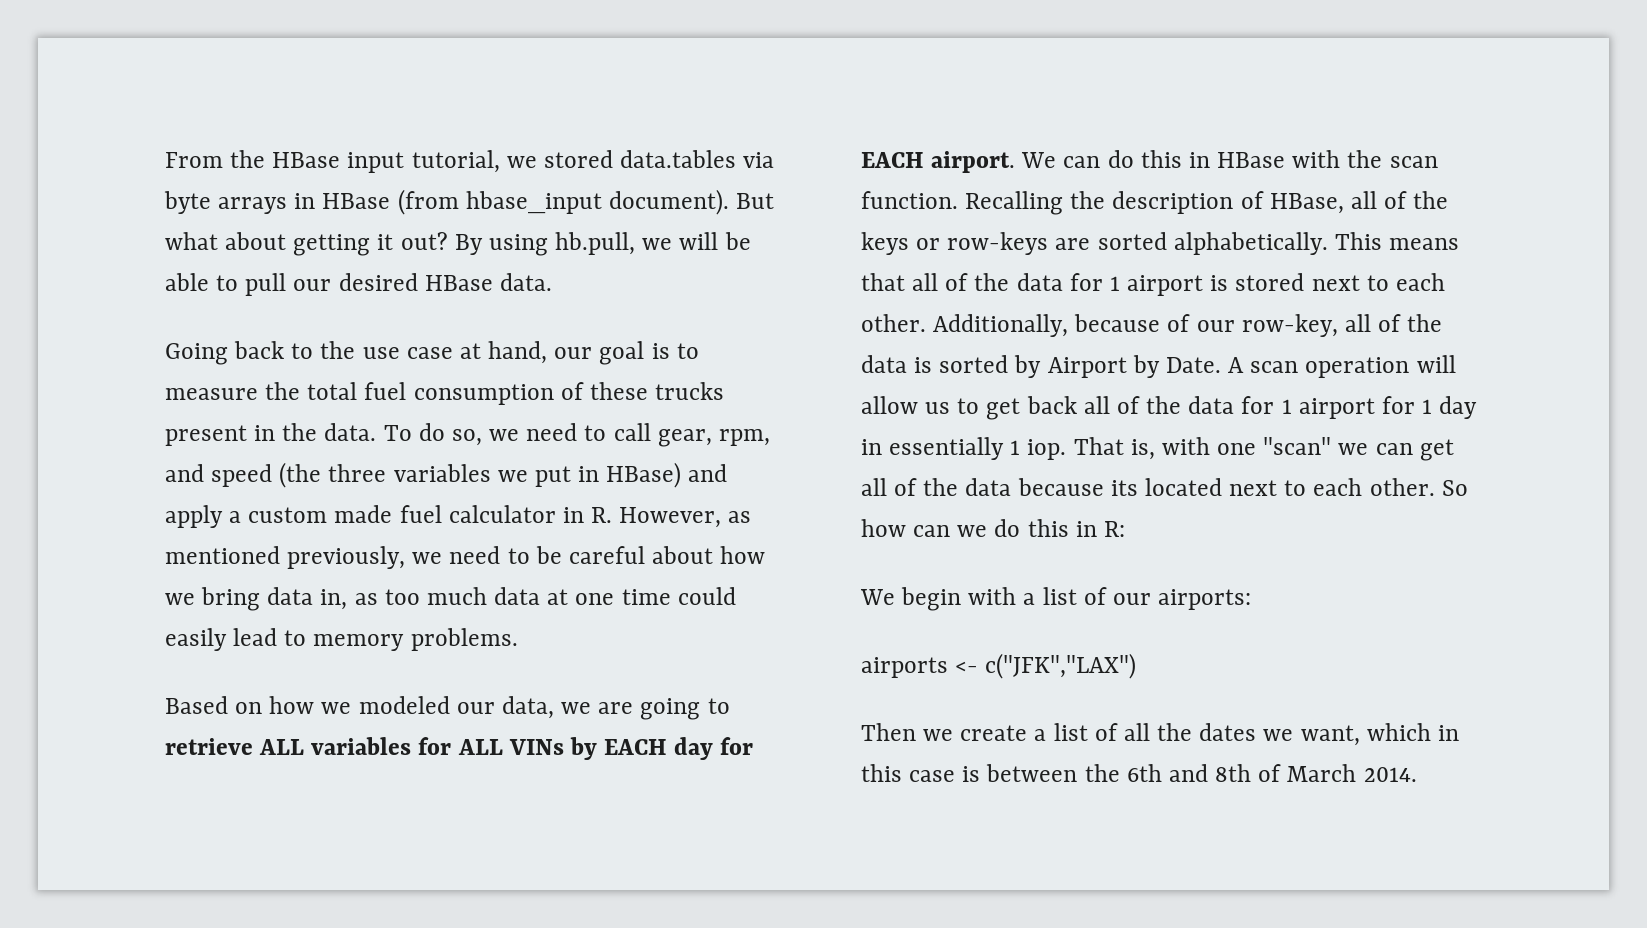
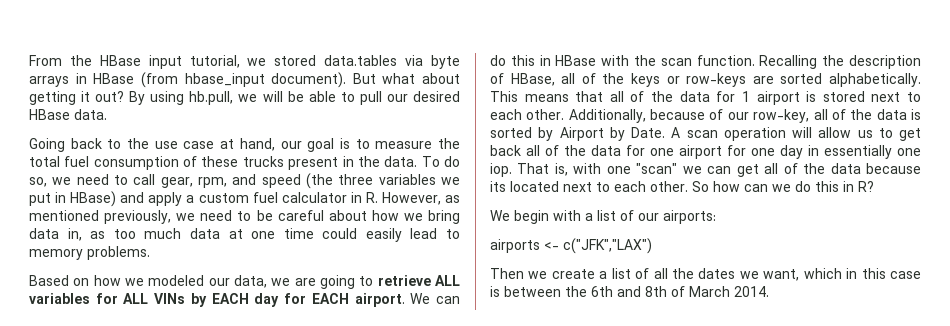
- To do so, we need to call gear, rpm, and speed (the three variables we put in HBase) and apply a custom made fuel calculator in R. However, as mentioned previously, we need to be careful about how we bring data in, as too much data at one time could easily lead to memory problems.
+ To do so, we need to call gear, rpm, and speed (the three variables we put in HBase) and apply a custom fuel calculator in R. However, as mentioned previously, we need to be careful about how we bring data in, as too much data at one time could easily lead to memory problems.
- A scan operation will allow us to get back all of the data for 1 airport for 1 day in essentially 1 iop.
+ A scan operation will allow us to get back all of the data for one airport for one day in essentially one iop.
- So how can we do this in R:
+ So how can we do this in R?

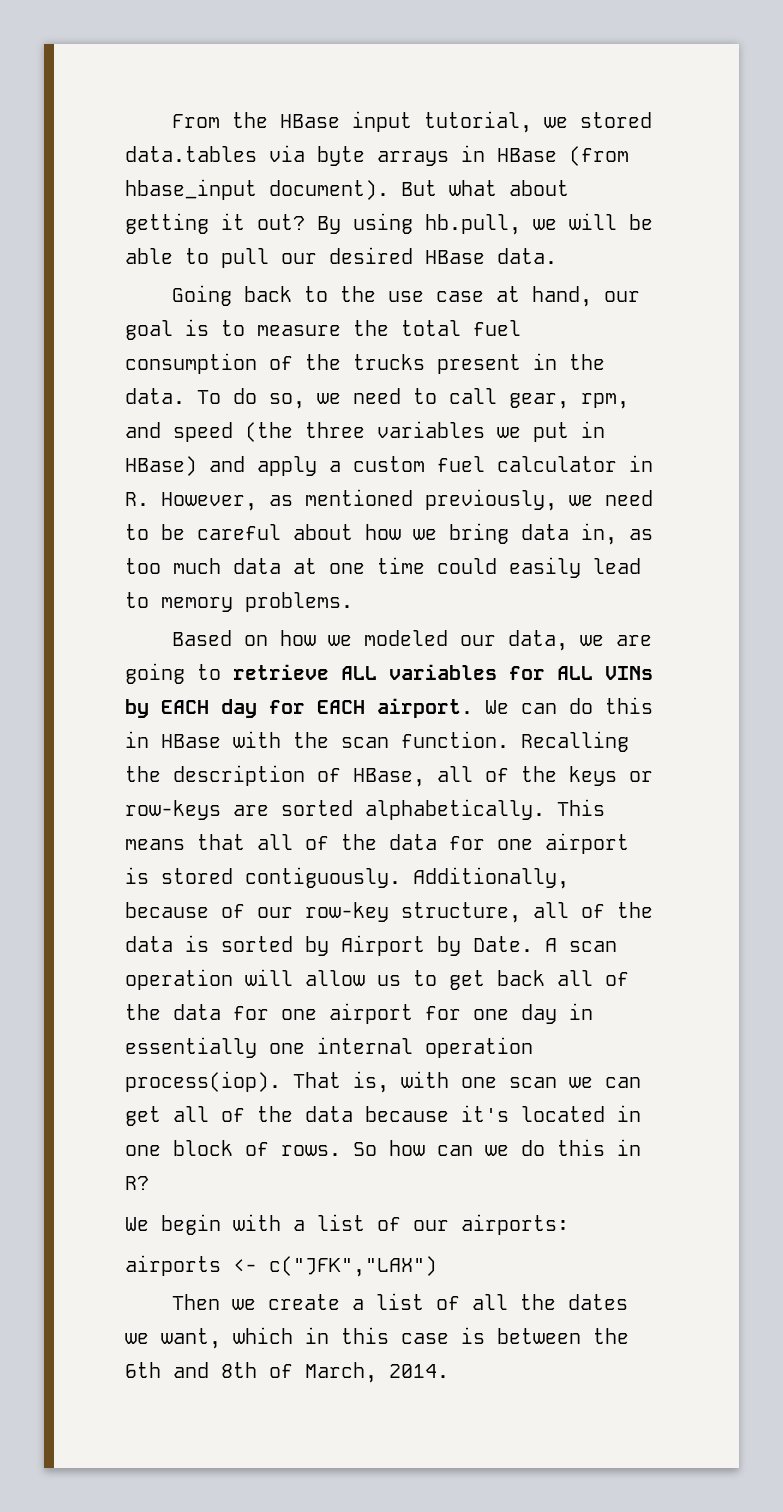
- Going back to the use case at hand, our goal is to measure the total fuel consumption of these trucks present in the data.
+ Going back to the use case at hand, our goal is to measure the total fuel consumption of the trucks present in the data.
- This means that all of the data for 1 airport is stored next to each other.
+ This means that all of the data for one airport is stored contiguously.
- Additionally, because of our row-key, all of the data is sorted by Airport by Date.
+ Additionally, because of our row-key structure, all of the data is sorted by Airport by Date.
- A scan operation will allow us to get back all of the data for one airport for one day in essentially one iop.
+ A scan operation will allow us to get back all of the data for one airport for one day in essentially one internal operation process(iop).
- That is, with one "scan" we can get all of the data because its located next to each other.
+ That is, with one scan we can get all of the data because it's located in one block of rows.
- Then we create a list of all the dates we want, which in this case is between the 6th and 8th of March 2014.
+ Then we create a list of all the dates we want, which in this case is between the 6th and 8th of March, 2014.

